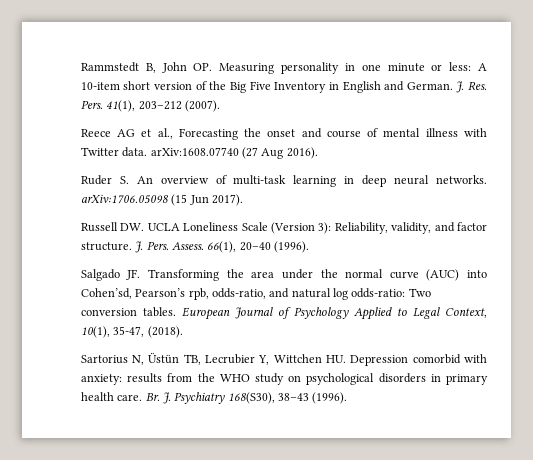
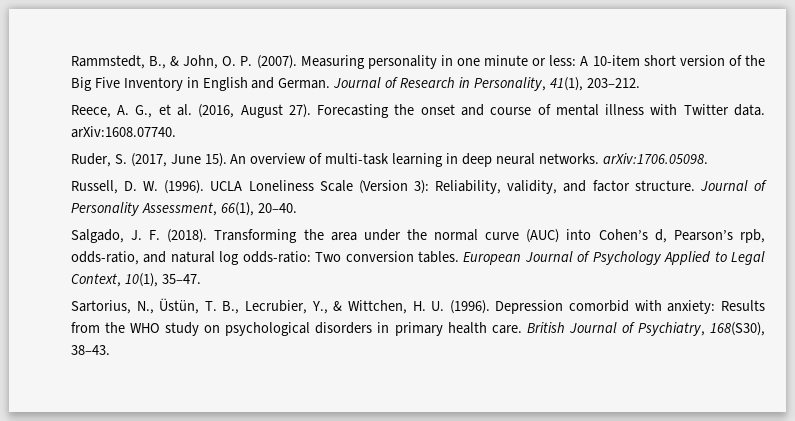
- Rammstedt B, John OP. Measuring personality in one minute or less: A 10-item short version of the Big Five Inventory in English and German.
+ Rammstedt, B., & John, O. P. (2007). Measuring personality in one minute or less: A 10-item short version of the Big Five Inventory in English and German.
- J. Res. Pers. 41(1), 203–212 (2007).
- Reece AG et al., Forecasting the onset and course of mental illness with Twitter data. arXiv:1608.07740 (27 Aug 2016).
- Ruder S. An overview of multi-task learning in deep neural networks. arXiv:1706.05098 (15 Jun 2017).
- Russell DW. UCLA Loneliness Scale (Version 3): Reliability, validity, and factor structure.
+ Journal of Research in Personality, 41(1), 203–212.
+ Reece, A. G., et al. (2016, August 27). Forecasting the onset and course of mental illness with Twitter data. arXiv:1608.07740.
+ Ruder, S. (2017, June 15). An overview of multi-task learning in deep neural networks. arXiv:1706.05098.
+ Russell, D. W. (1996). UCLA Loneliness Scale (Version 3): Reliability, validity, and factor structure.
- J. Pers. Assess. 66(1), 20–40 (1996).
- Salgado JF. Transforming the area under the normal curve (AUC) into Cohen’sd, Pearson’s rpb, odds-ratio, and natural log odds-ratio: Two conversion tables.
+ Journal of Personality Assessment, 66(1), 20–40.
+ Salgado, J. F. (2018). Transforming the area under the normal curve (AUC) into Cohen’s d, Pearson’s rpb, odds-ratio, and natural log odds-ratio: Two conversion tables.
- European Journal of Psychology Applied to Legal Context, 10(1), 35-47, (2018).
- Sartorius N, Üstün TB, Lecrubier Y, Wittchen HU. Depression comorbid with anxiety: results from the WHO study on psychological disorders in primary health care.
+ European Journal of Psychology Applied to Legal Context, 10(1), 35–47.
+ Sartorius, N., Üstün, T. B., Lecrubier, Y., & Wittchen, H. U. (1996). Depression comorbid with anxiety: Results from the WHO study on psychological disorders in primary health care.
- Br. J. Psychiatry 168(S30), 38–43 (1996).
+ British Journal of Psychiatry, 168(S30), 38–43.

